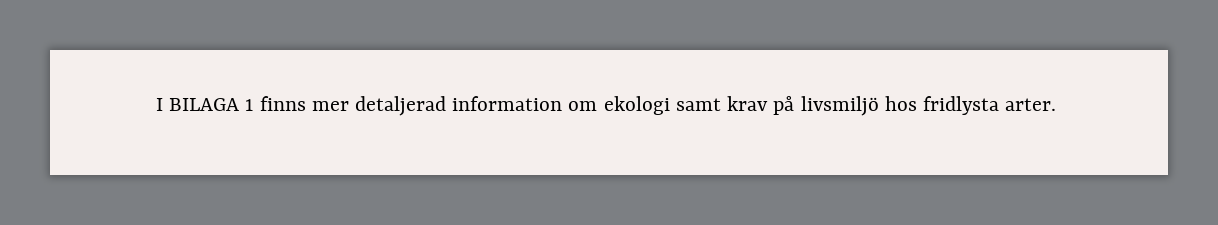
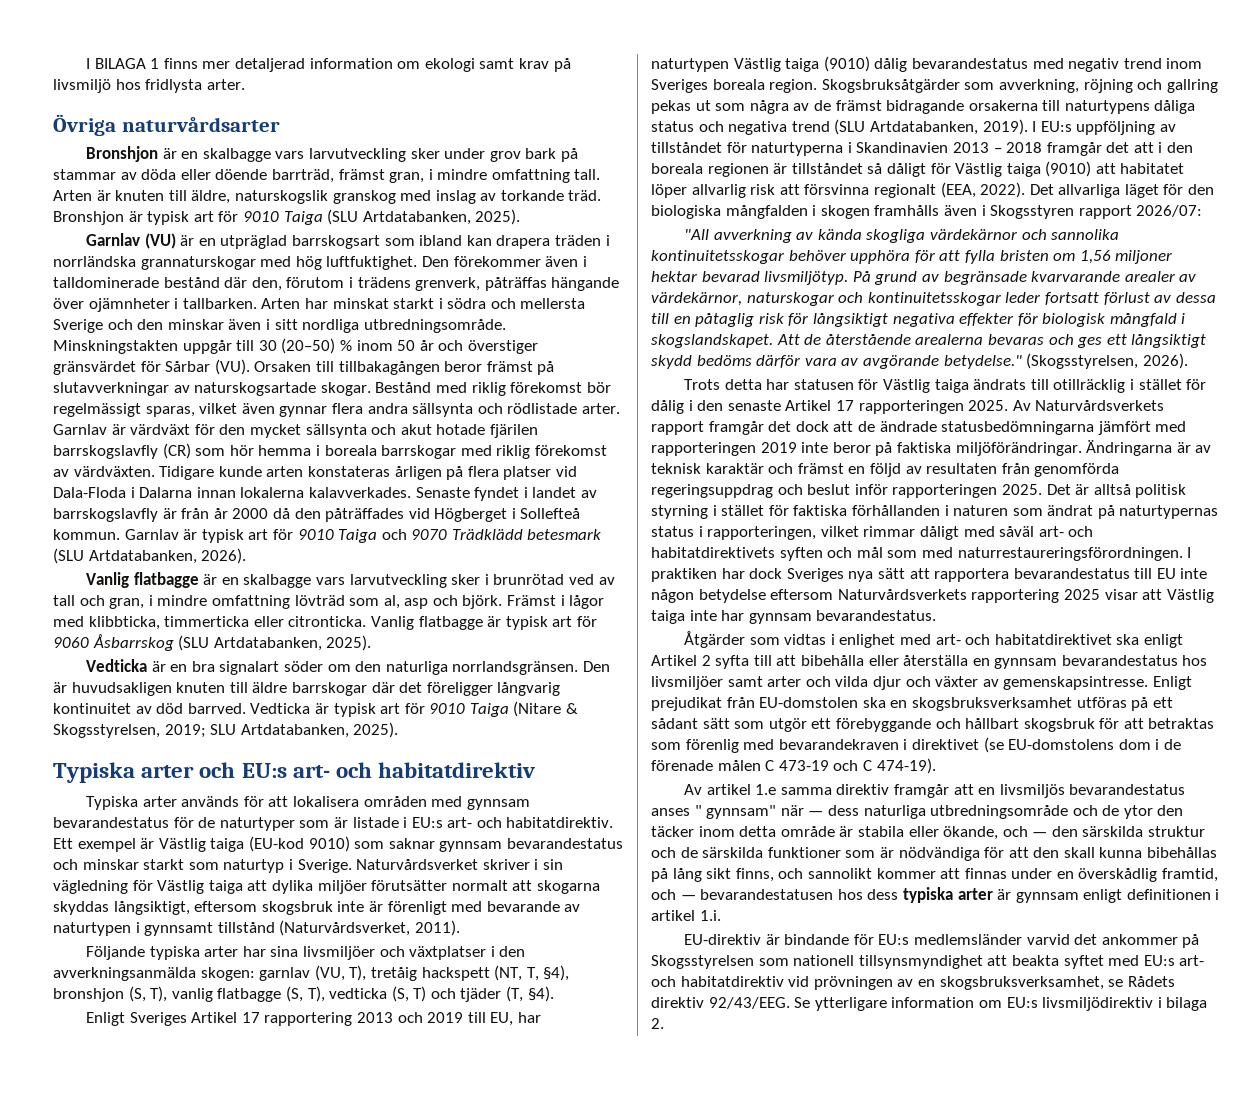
+ Övriga naturvårdsarter
+ Bronshjon är en skalbagge vars larvutveckling sker under grov bark på stammar av döda eller döende barrträd, främst gran, i mindre omfattning tall. Arten är knuten till äldre, naturskogslik granskog med inslag av torkande träd. Bronshjon är typisk art för 9010 Taiga (SLU Artdatabanken, 2025).
+ Garnlav (VU) är en utpräglad barrskogsart som ibland kan drapera träden i norrländska grannaturskogar med hög luftfuktighet. Den förekommer även i talldominerade bestånd där den, förutom i trädens grenverk, påträffas hängande över ojämnheter i tallbarken. Arten har minskat starkt i södra och mellersta Sverige och den minskar även i sitt nordliga utbredningsområde. Minskningstakten uppgår till 30 (20–50) % inom 50 år och överstiger gränsvärdet för Sårbar (VU). Orsaken till tillbakagången beror främst på slutavverkningar av naturskogsartade skogar. Bestånd med riklig förekomst bör regelmässigt sparas, vilket även gynnar flera andra sällsynta och rödlistade arter. Garnlav är värdväxt för den mycket sällsynta och akut hotade fjärilen barrskogslavfly (CR) som hör hemma i boreala barrskogar med riklig förekomst av värdväxten. Tidigare kunde arten konstateras årligen på flera platser vid Dala-Floda i Dalarna innan lokalerna kalavverkades. Senaste fyndet i landet av barrskogslavfly är från år 2000 då den påträffades vid Högberget i Sollefteå kommun. Garnlav är typisk art för 9010 Taiga och 9070 Trädklädd betesmark (SLU Artdatabanken, 2026).
+ Vanlig flatbagge är en skalbagge vars larvutveckling sker i brunrötad ved av tall och gran, i mindre omfattning lövträd som al, asp och björk. Främst i lågor med klibbticka, timmerticka eller citronticka. Vanlig flatbagge är typisk art för 9060 Åsbarrskog (SLU Artdatabanken, 2025).
+ Vedticka är en bra signalart söder om den naturliga norrlandsgränsen. Den är huvudsakligen knuten till äldre barrskogar där det föreligger långvarig kontinuitet av död barrved. Vedticka är typisk art för 9010 Taiga (Nitare & Skogsstyrelsen, 2019; SLU Artdatabanken, 2025).
+ Typiska arter och EU:s art- och habitatdirektiv
+ Typiska arter används för att lokalisera områden med gynnsam bevarandestatus för de naturtyper som är listade i EU:s art- och habitatdirektiv. Ett exempel är Västlig taiga (EU-kod 9010) som saknar gynnsam bevarandestatus och minskar starkt som naturtyp i Sverige. Naturvårdsverket skriver i sin vägledning för Västlig taiga att dylika miljöer förutsätter normalt att skogarna skyddas långsiktigt, eftersom skogsbruk inte är förenligt med bevarande av naturtypen i gynnsamt tillstånd (Naturvårdsverket, 2011).
+ Följande typiska arter har sina livsmiljöer och växtplatser i den avverkningsanmälda skogen: garnlav (VU, T), tretåig hackspett (NT, T, §4), bronshjon (S, T), vanlig flatbagge (S, T), vedticka (S, T) och tjäder (T, §4).
+ Enligt Sveriges Artikel 17 rapportering 2013 och 2019 till EU, har naturtypen Västlig taiga (9010) dålig bevarandestatus med negativ trend inom Sveriges boreala region. Skogsbruksåtgärder som avverkning, röjning och gallring pekas ut som några av de främst bidragande orsakerna till naturtypens dåliga status och negativa trend (SLU Artdatabanken, 2019). I EU:s uppföljning av tillståndet för naturtyperna i Skandinavien 2013 – 2018 framgår det att i den boreala regionen är tillståndet så dåligt för Västlig taiga (9010) att habitatet löper allvarlig risk att försvinna regionalt (EEA, 2022). Det allvarliga läget för den biologiska mångfalden i skogen framhålls även i Skogsstyren rapport 2026/07:
+ "All avverkning av kända skogliga värdekärnor och sannolika kontinuitetsskogar behöver upphöra för att fylla bristen om 1,56 miljoner hektar bevarad livsmiljötyp. På grund av begränsade kvarvarande arealer av värdekärnor, naturskogar och kontinuitetsskogar leder fortsatt förlust av dessa till en påtaglig risk för långsiktigt negativa effekter för biologisk mångfald i skogslandskapet. Att de återstående arealerna bevaras och ges ett långsiktigt skydd bedöms därför vara av avgörande betydelse." (Skogsstyrelsen, 2026).
+ Trots detta har statusen för Västlig taiga ändrats till otillräcklig i stället för dålig i den senaste Artikel 17 rapporteringen 2025. Av Naturvårdsverkets rapport framgår det dock att de ändrade statusbedömningarna jämfört med rapporteringen 2019 inte beror på faktiska miljöförändringar. Ändringarna är av teknisk karaktär och främst en följd av resultaten från genomförda regeringsuppdrag och beslut inför rapporteringen 2025. Det är alltså politisk styrning i stället för faktiska förhållanden i naturen som ändrat på naturtypernas status i rapporteringen, vilket rimmar dåligt med såväl art- och habitatdirektivets syften och mål som med naturrestaureringsförordningen. I praktiken har dock Sveriges nya sätt att rapportera bevarandestatus till EU inte någon betydelse eftersom Naturvårdsverkets rapportering 2025 visar att Västlig taiga inte har gynnsam bevarandestatus.
+ Åtgärder som vidtas i enlighet med art- och habitatdirektivet ska enligt Artikel 2 syfta till att bibehålla eller återställa en gynnsam bevarandestatus hos livsmiljöer samt arter och vilda djur och växter av gemenskapsintresse. Enligt prejudikat från EU-domstolen ska en skogsbruksverksamhet utföras på ett sådant sätt som utgör ett förebyggande och hållbart skogsbruk för att betraktas som förenlig med bevarandekraven i direktivet (se EU-domstolens dom i de förenade målen C 473-19 och C 474-19).
+ Av artikel 1.e samma direktiv framgår att en livsmiljös bevarandestatus anses " gynnsam" när — dess naturliga utbredningsområde och de ytor den täcker inom detta område är stabila eller ökande, och — den särskilda struktur och de särskilda funktioner som är nödvändiga för att den skall kunna bibehållas på lång sikt finns, och sannolikt kommer att finnas under en överskådlig framtid, och — bevarandestatusen hos dess typiska arter är gynnsam enligt definitionen i artikel 1.i.
+ EU-direktiv är bindande för EU:s medlemsländer varvid det ankommer på Skogsstyrelsen som nationell tillsynsmyndighet att beakta syftet med EU:s art- och habitatdirektiv vid prövningen av en skogsbruksverksamhet, se Rådets direktiv 92/43/EEG. Se ytterligare information om EU:s livsmiljödirektiv i bilaga 2.

